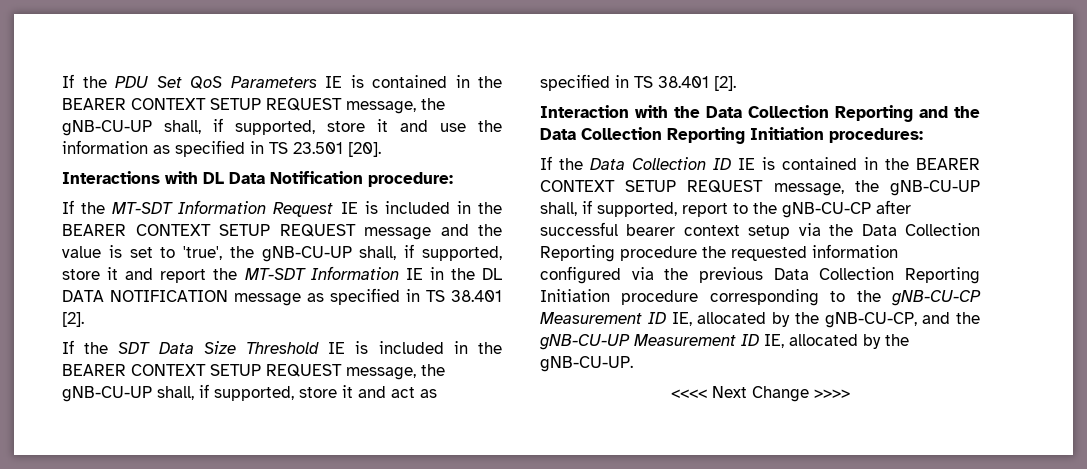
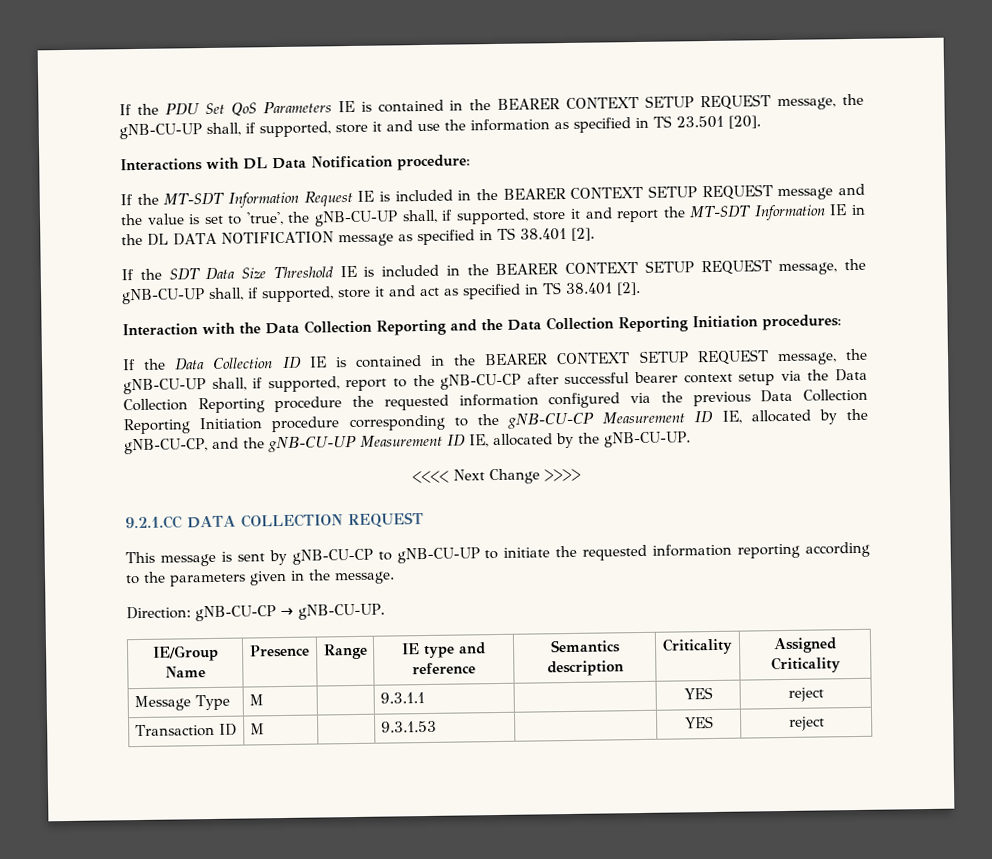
+ 9.2.1.CC DATA COLLECTION REQUEST
+ This message is sent by gNB-CU-CP to gNB-CU-UP to initiate the requested information reporting according to the parameters given in the message.
+ Direction: gNB-CU-CP → gNB-CU-UP.
+ IE/Group Name | Presence | Range | IE type and reference | Semantics description | Criticality | Assigned Criticality
+ Message Type | M | | 9.3.1.1 | | YES | reject
+ Transaction ID | M | | 9.3.1.53 | | YES | reject

